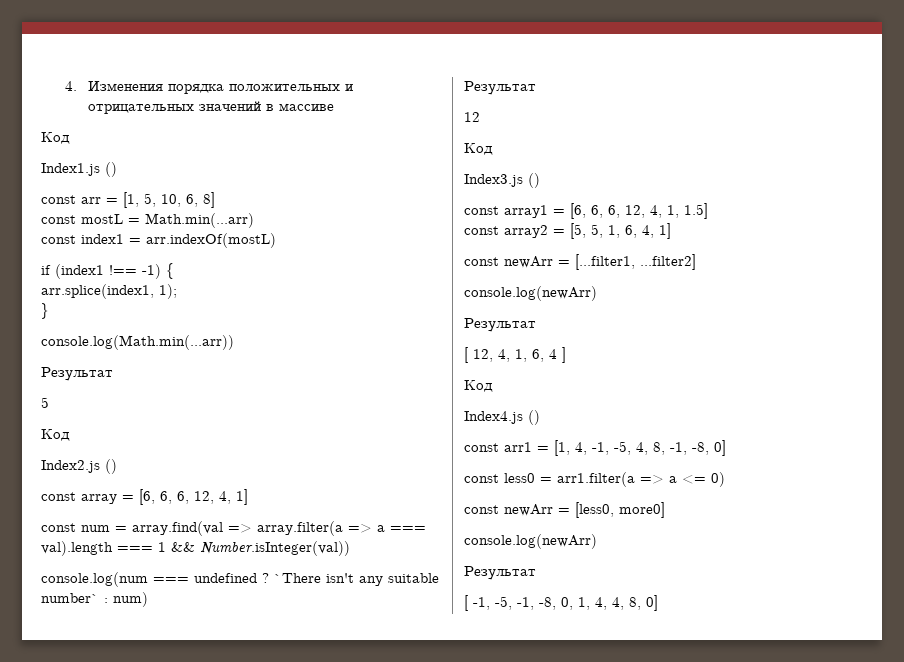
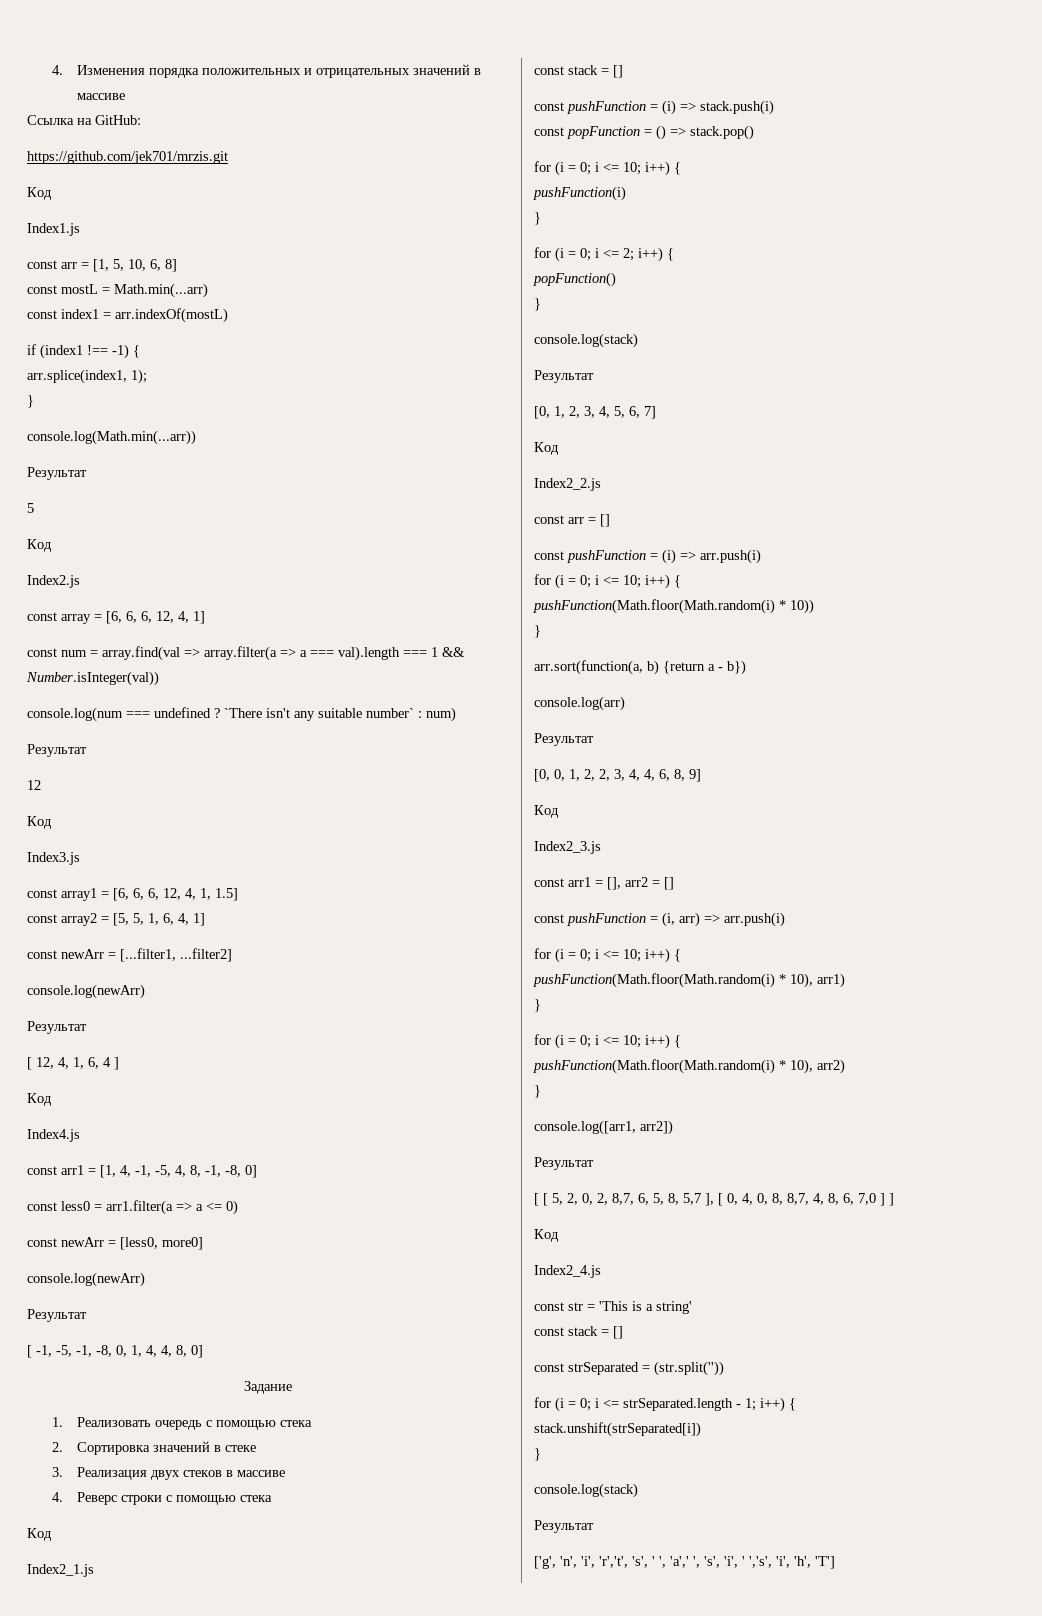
+ Ссылка на GitHub:
+ https://github.com/jek701/mrzis.git
- Index1.js ()
+ Index1.js
- Index2.js ()
+ Index2.js
- Index3.js ()
+ Index3.js
- Index4.js ()
+ Index4.js
+ Задание
+ 1. Реализовать очередь с помощью стека
+ 2. Сортировка значений в стеке
+ 3. Реализация двух стеков в массиве
+ 4. Реверс строки с помощью стека
+ Код
+ Index2_1.js
+ const stack = []
+ const pushFunction = (i) => stack.push(i)
+ const popFunction = () => stack.pop()
+ for (i = 0; i <= 10; i++) {
+ pushFunction(i)
+ }
+ for (i = 0; i <= 2; i++) {
+ popFunction()
+ }
+ console.log(stack)
+ Результат
+ [0, 1, 2, 3, 4, 5, 6, 7]
+ Код
+ Index2_2.js
+ const arr = []
+ const pushFunction = (i) => arr.push(i)
+ for (i = 0; i <= 10; i++) {
+ pushFunction(Math.floor(Math.random(i) * 10))
+ }
+ arr.sort(function(a, b) {return a - b})
+ console.log(arr)
+ Результат
+ [0, 0, 1, 2, 2, 3, 4, 4, 6, 8, 9]
+ Код
+ Index2_3.js
+ const arr1 = [], arr2 = []
+ const pushFunction = (i, arr) => arr.push(i)
+ for (i = 0; i <= 10; i++) {
+ pushFunction(Math.floor(Math.random(i) * 10), arr1)
+ }
+ for (i = 0; i <= 10; i++) {
+ pushFunction(Math.floor(Math.random(i) * 10), arr2)
+ }
+ console.log([arr1, arr2])
+ Результат
+ [ [ 5, 2, 0, 2, 8,7, 6, 5, 8, 5,7 ], [ 0, 4, 0, 8, 8,7, 4, 8, 6, 7,0 ] ]
+ Код
+ Index2_4.js
+ const str = 'This is a string'
+ const stack = []
+ const strSeparated = (str.split(''))
+ for (i = 0; i <= strSeparated.length - 1; i++) {
+ stack.unshift(strSeparated[i])
+ }
+ console.log(stack)
+ Результат
+ ['g', 'n', 'i', 'r','t', 's', ' ', 'a',' ', 's', 'i', ' ','s', 'i', 'h', 'T']

